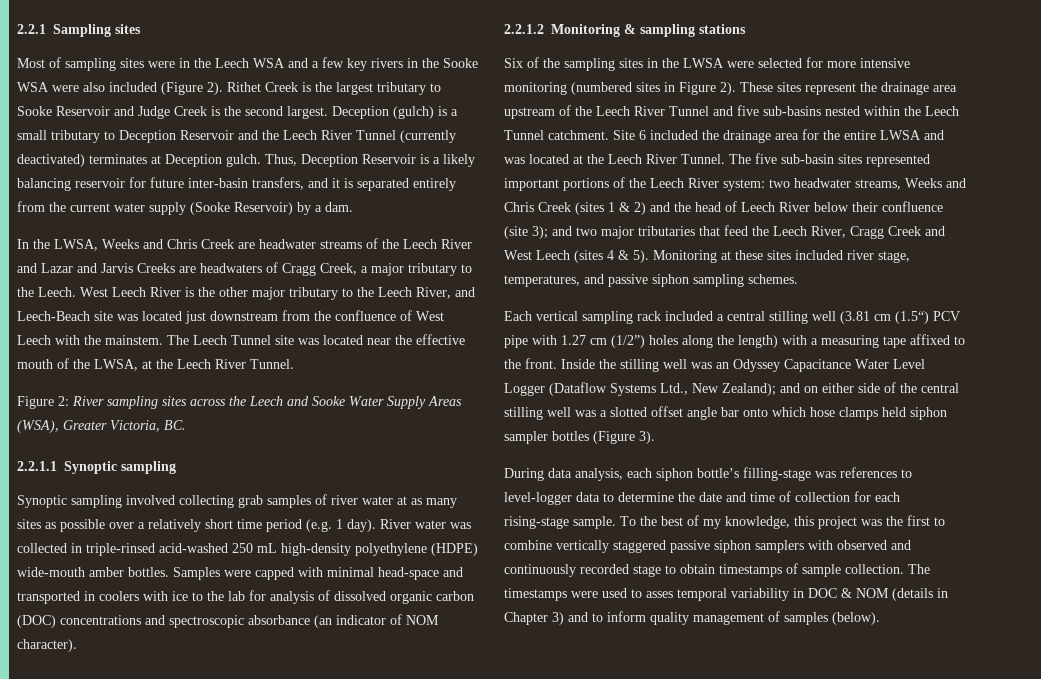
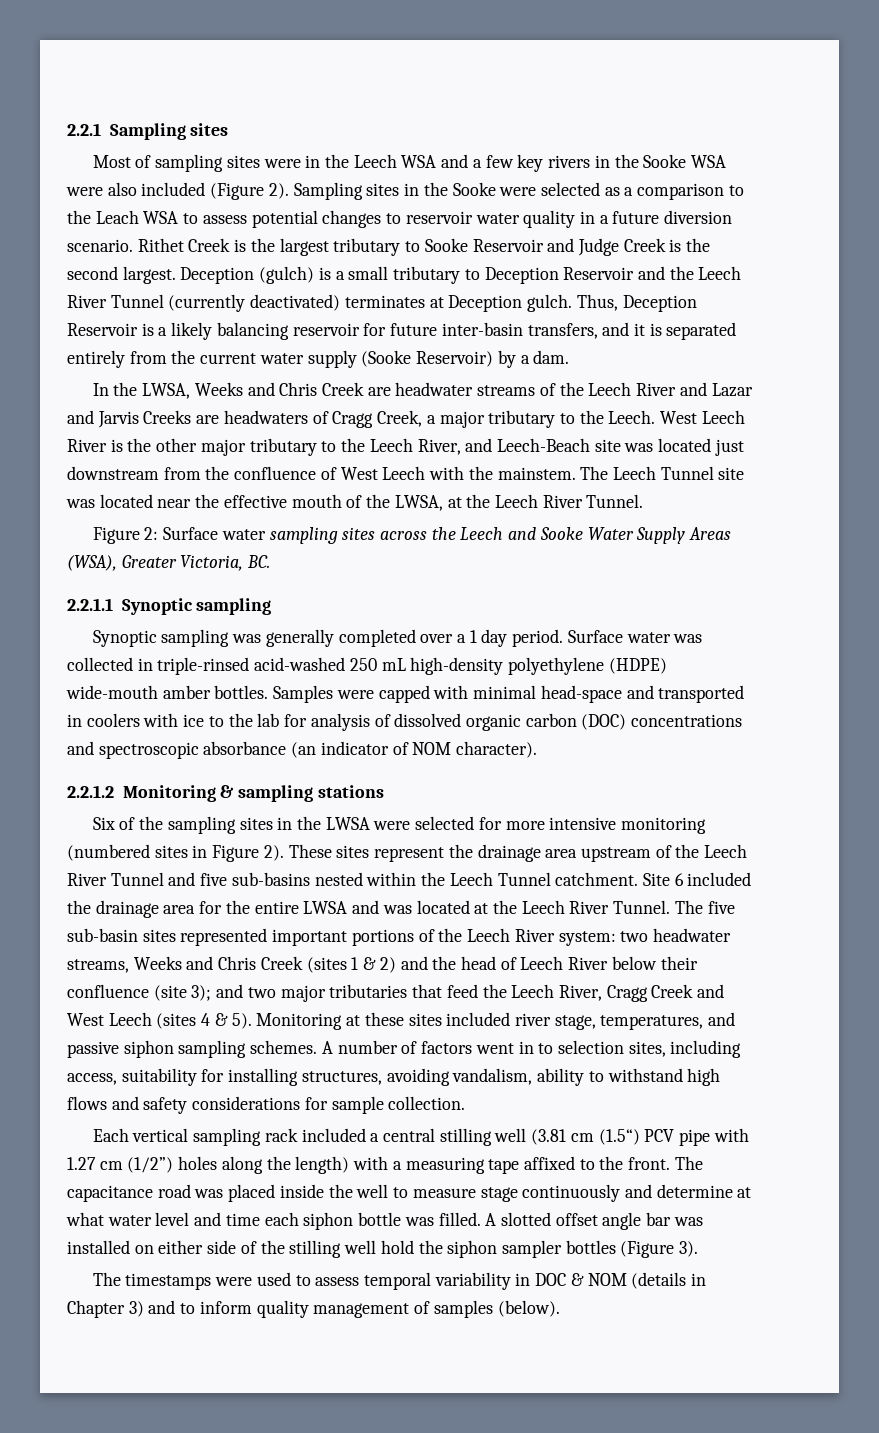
+ Sampling sites in the Sooke were selected as a comparison to the Leach WSA to assess potential changes to reservoir water quality in a future diversion scenario.
- Figure 2: River sampling sites across the Leech and Sooke Water Supply Areas (WSA), Greater Victoria, BC.
+ Figure 2: Surface water sampling sites across the Leech and Sooke Water Supply Areas (WSA), Greater Victoria, BC.
- Synoptic sampling involved collecting grab samples of river water at as many sites as possible over a relatively short time period (e.g. 1 day). River water was collected in triple-rinsed acid-washed 250 mL high-density polyethylene (HDPE) wide-mouth amber bottles.
+ Synoptic sampling was generally completed over a 1 day period. Surface water was collected in triple-rinsed acid-washed 250 mL high-density polyethylene (HDPE) wide-mouth amber bottles.
+ A number of factors went in to selection sites, including access, suitability for installing structures, avoiding vandalism, ability to withstand high flows and safety considerations for sample collection.
- Inside the stilling well was an Odyssey Capacitance Water Level Logger (Dataflow Systems Ltd., New Zealand); and on either side of the central stilling well was a slotted offset angle bar onto which hose clamps held siphon sampler bottles (Figure 3).
+ The capacitance road was placed inside the well to measure stage continuously and determine at what water level and time each siphon bottle was filled. A slotted offset angle bar was installed on either side of the stilling well hold the siphon sampler bottles (Figure 3).
- During data analysis, each siphon bottle’s filling-stage was references to level-logger data to determine the date and time of collection for each rising-stage sample. To the best of my knowledge, this project was the first to combine vertically staggered passive siphon samplers with observed and continuously recorded stage to obtain timestamps of sample collection. The timestamps were used to asses temporal variability in DOC & NOM (details in Chapter 3) and to inform quality management of samples (below).
+ The timestamps were used to assess temporal variability in DOC & NOM (details in Chapter 3) and to inform quality management of samples (below).

